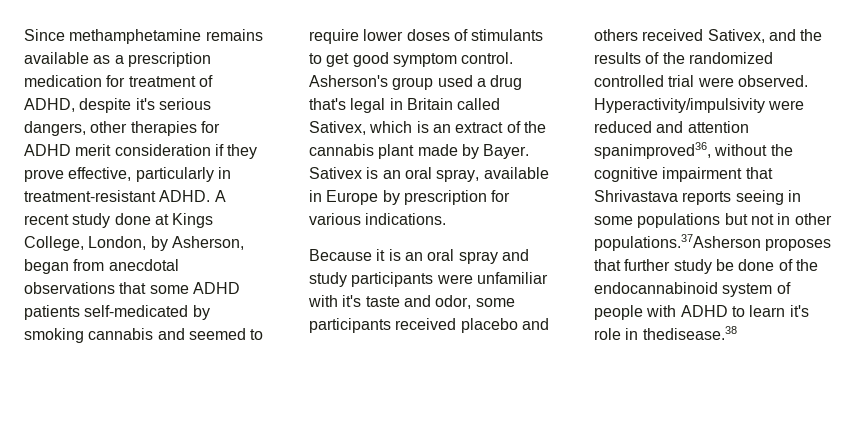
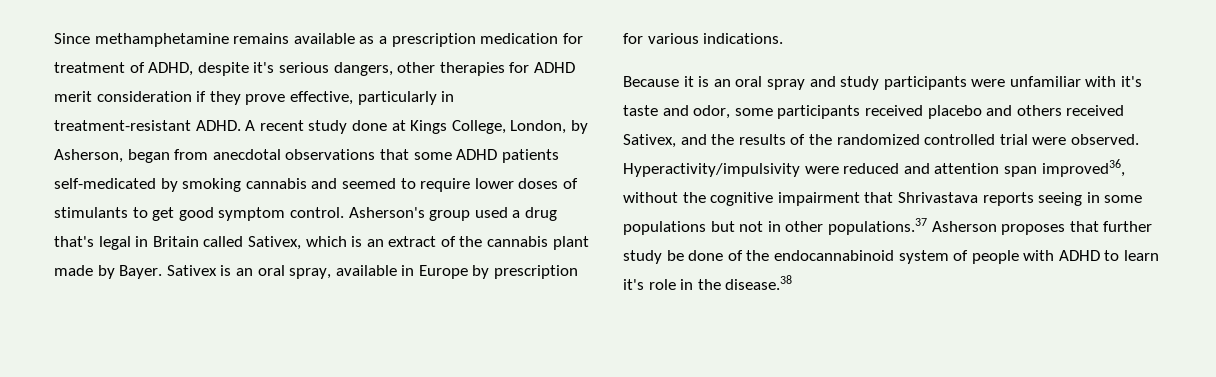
- Hyperactivity/impulsivity were reduced and attention spanimproved36, without the cognitive impairment that Shrivastava reports seeing in some populations but not in other populations.37Asherson proposes that further study be done of the endocannabinoid system of people with ADHD to learn it's role in thedisease.38
+ Hyperactivity/impulsivity were reduced and attention span improved36, without the cognitive impairment that Shrivastava reports seeing in some populations but not in other populations.37 Asherson proposes that further study be done of the endocannabinoid system of people with ADHD to learn it's role in the disease.38

